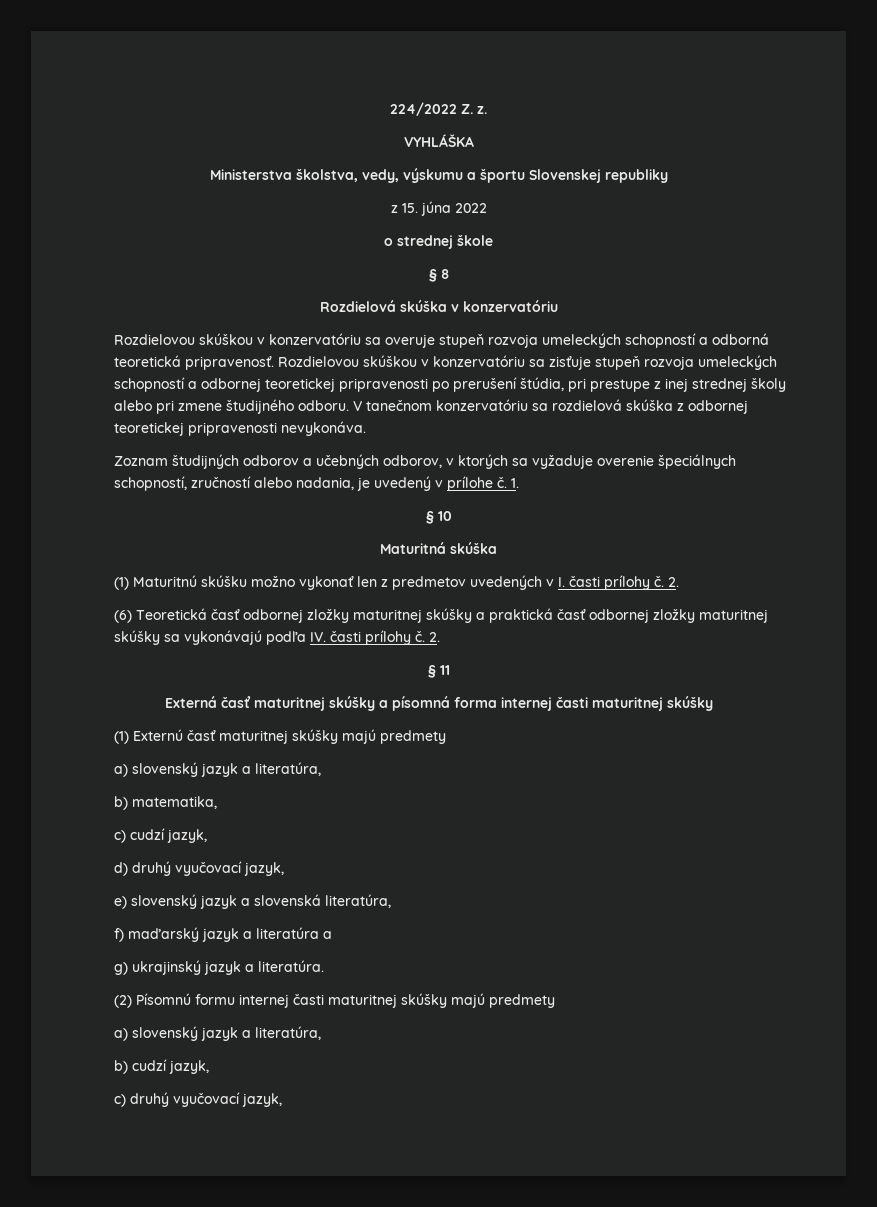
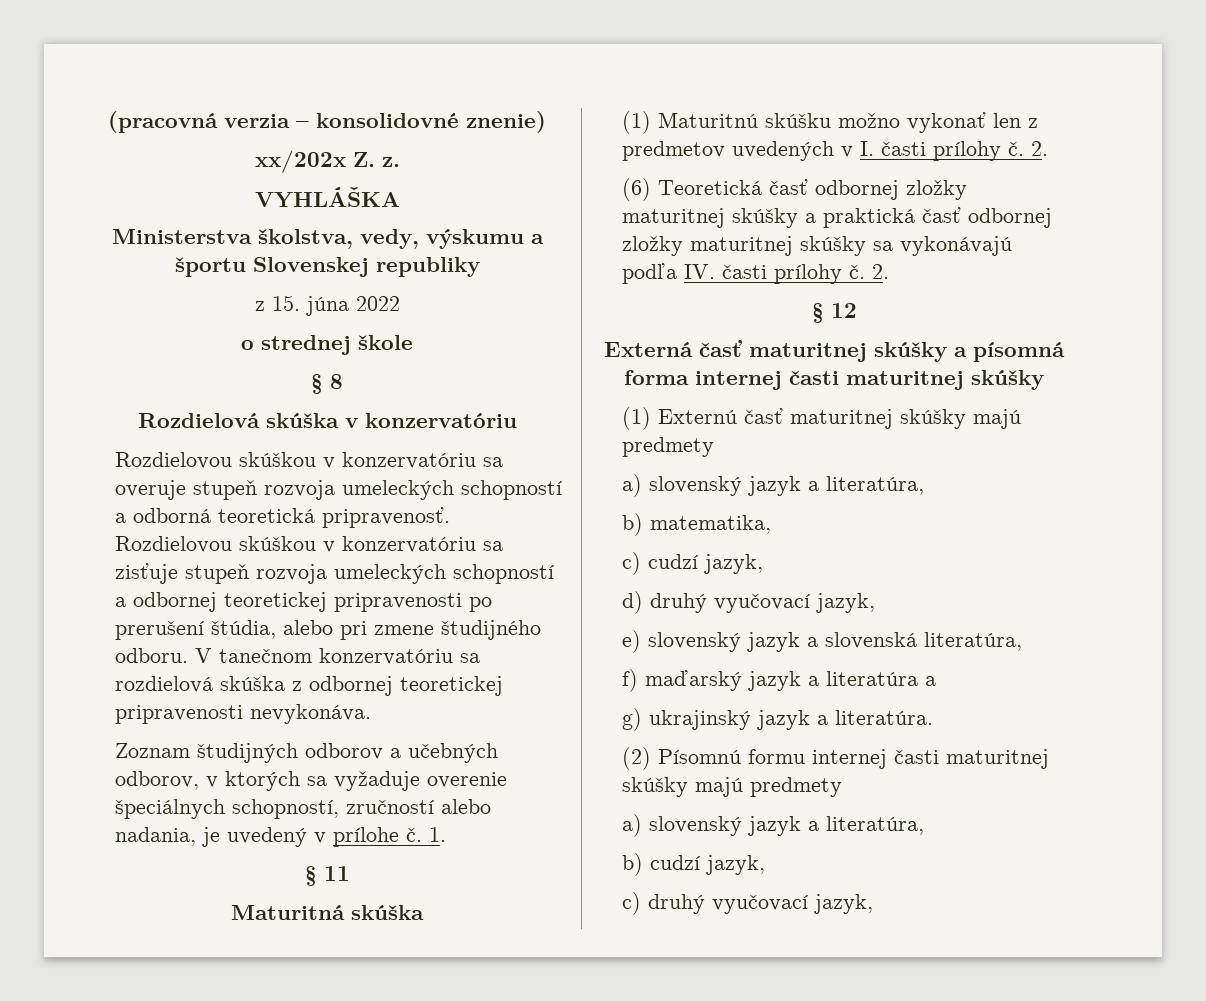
- 224/2022 Z. z.
+ (pracovná verzia – konsolidovné znenie)
+ xx/202x Z. z.
- Rozdielovou skúškou v konzervatóriu sa zisťuje stupeň rozvoja umeleckých schopností a odbornej teoretickej pripravenosti po prerušení štúdia, pri prestupe z inej strednej školy alebo pri zmene študijného odboru.
+ Rozdielovou skúškou v konzervatóriu sa zisťuje stupeň rozvoja umeleckých schopností a odbornej teoretickej pripravenosti po prerušení štúdia, alebo pri zmene študijného odboru.
- § 10
+ § 11
- § 11
+ § 12

